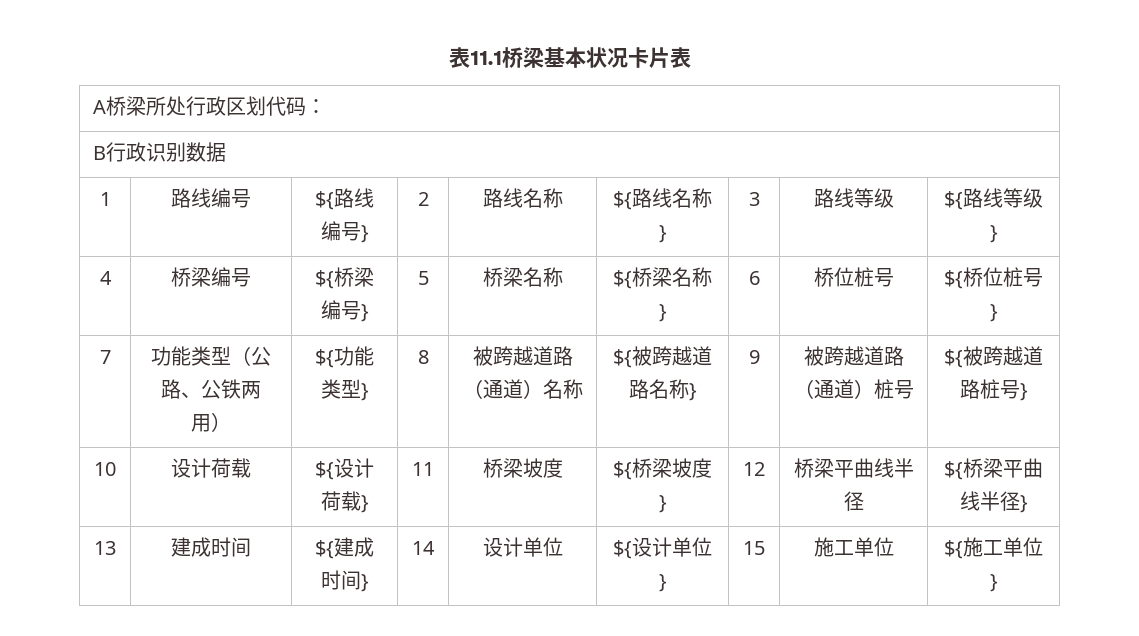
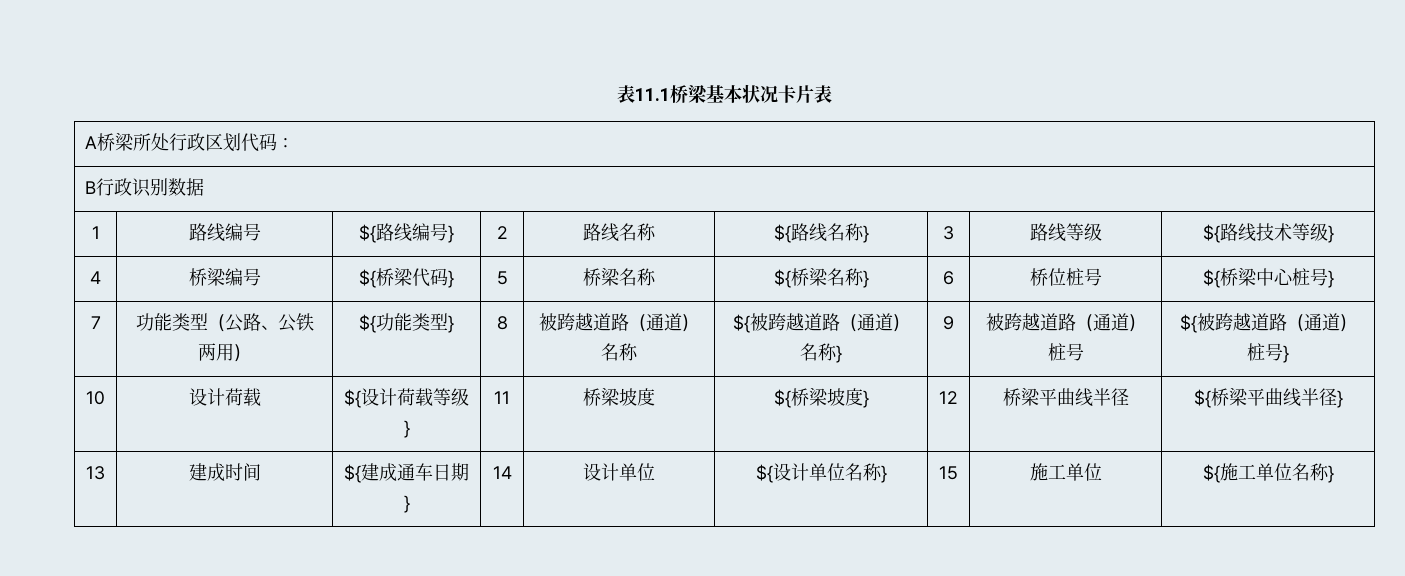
- 1 | 路线编号 | ${路线编号} | 2 | 路线名称 | ${路线名称} | 3 | 路线等级 | ${路线等级}
+ 1 | 路线编号 | ${路线编号} | 2 | 路线名称 | ${路线名称} | 3 | 路线等级 | ${路线技术等级}
- 4 | 桥梁编号 | ${桥梁编号} | 5 | 桥梁名称 | ${桥梁名称} | 6 | 桥位桩号 | ${桥位桩号}
+ 4 | 桥梁编号 | ${桥梁代码} | 5 | 桥梁名称 | ${桥梁名称} | 6 | 桥位桩号 | ${桥梁中心桩号}
- 7 | 功能类型（公路、公铁两用） | ${功能类型} | 8 | 被跨越道路（通道）名称 | ${被跨越道路名称} | 9 | 被跨越道路（通道）桩号 | ${被跨越道路桩号}
+ 7 | 功能类型（公路、公铁两用） | ${功能类型} | 8 | 被跨越道路（通道）名称 | ${被跨越道路（通道）名称} | 9 | 被跨越道路（通道）桩号 | ${被跨越道路（通道）桩号}
- 10 | 设计荷载 | ${设计荷载} | 11 | 桥梁坡度 | ${桥梁坡度} | 12 | 桥梁平曲线半径 | ${桥梁平曲线半径}
+ 10 | 设计荷载 | ${设计荷载等级} | 11 | 桥梁坡度 | ${桥梁坡度} | 12 | 桥梁平曲线半径 | ${桥梁平曲线半径}
- 13 | 建成时间 | ${建成时间} | 14 | 设计单位 | ${设计单位} | 15 | 施工单位 | ${施工单位}
+ 13 | 建成时间 | ${建成通车日期} | 14 | 设计单位 | ${设计单位名称} | 15 | 施工单位 | ${施工单位名称}

